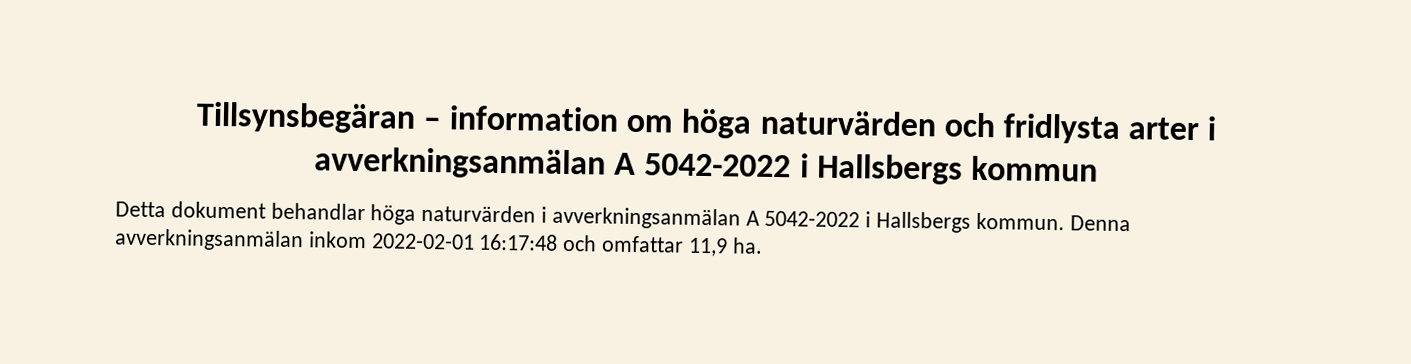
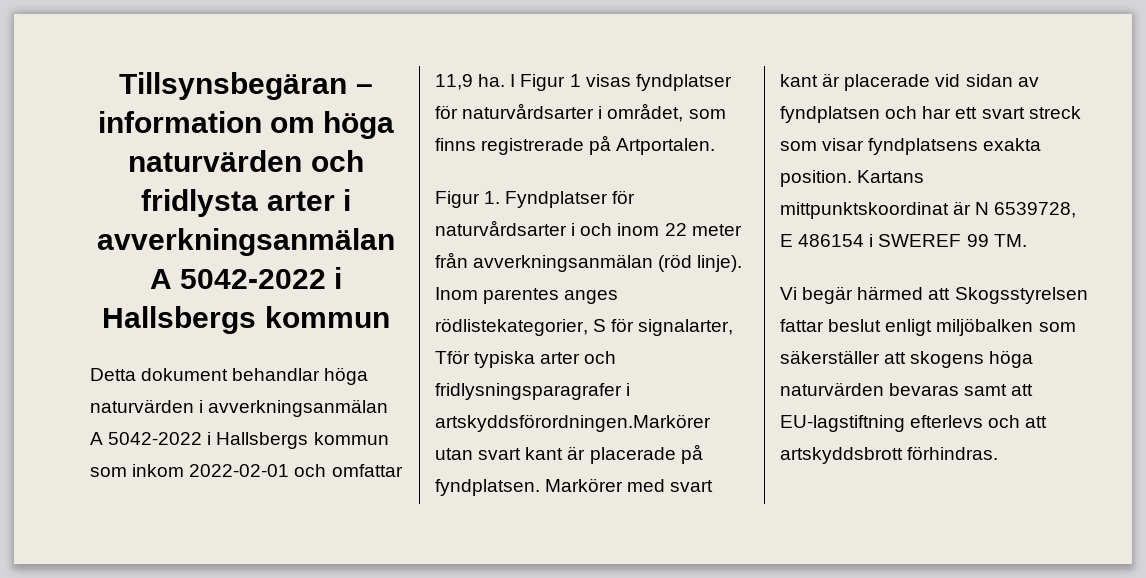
- Detta dokument behandlar höga naturvärden i avverkningsanmälan A 5042-2022 i Hallsbergs kommun. Denna avverkningsanmälan inkom 2022-02-01 16:17:48 och omfattar 11,9 ha.
+ Detta dokument behandlar höga naturvärden i avverkningsanmälan A 5042-2022 i Hallsbergs kommun som inkom 2022-02-01 och omfattar 11,9 ha.
+ I Figur 1 visas fyndplatser för naturvårdsarter i området, som finns registrerade på Artportalen.
+ Figur 1. Fyndplatser för naturvårdsarter i och inom 22 meter från avverkningsanmälan (röd linje). Inom parentes anges rödlistekategorier, S för signalarter, Tför typiska arter och fridlysningsparagrafer i artskyddsförordningen.Markörer utan svart kant är placerade på fyndplatsen. Markörer med svart kant är placerade vid sidan av fyndplatsen och har ett svart streck som visar fyndplatsens exakta position. Kartans mittpunktskoordinat är N 6539728, E 486154 i SWEREF 99 TM.
+ Vi begär härmed att Skogsstyrelsen fattar beslut enligt miljöbalken som säkerställer att skogens höga naturvärden bevaras samt att EU-lagstiftning efterlevs och att artskyddsbrott förhindras.

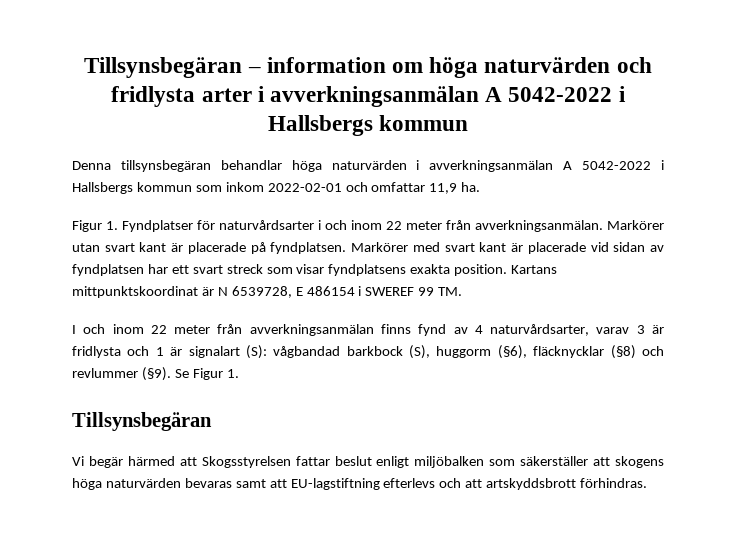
- Detta dokument behandlar höga naturvärden i avverkningsanmälan A 5042-2022 i Hallsbergs kommun som inkom 2022-02-01 och omfattar 11,9 ha. I Figur 1 visas fyndplatser för naturvårdsarter i området, som finns registrerade på Artportalen.
+ Denna tillsynsbegäran behandlar höga naturvärden i avverkningsanmälan A 5042-2022 i Hallsbergs kommun som inkom 2022-02-01 och omfattar 11,9 ha.
- Figur 1. Fyndplatser för naturvårdsarter i och inom 22 meter från avverkningsanmälan (röd linje). Inom parentes anges rödlistekategorier, S för signalarter, Tför typiska arter och fridlysningsparagrafer i artskyddsförordningen.Markörer utan svart kant är placerade på fyndplatsen.
+ Figur 1. Fyndplatser för naturvårdsarter i och inom 22 meter från avverkningsanmälan. Markörer utan svart kant är placerade på fyndplatsen.
- Markörer med svart kant är placerade vid sidan av fyndplatsen och har ett svart streck som visar fyndplatsens exakta position.
+ Markörer med svart kant är placerade vid sidan av fyndplatsen har ett svart streck som visar fyndplatsens exakta position.
+ I och inom 22 meter från avverkningsanmälan finns fynd av 4 naturvårdsarter, varav 3 är fridlysta och 1 är signalart (S): vågbandad barkbock (S), huggorm (§6), fläcknycklar (§8) och revlummer (§9). Se Figur 1.
+ Tillsynsbegäran

